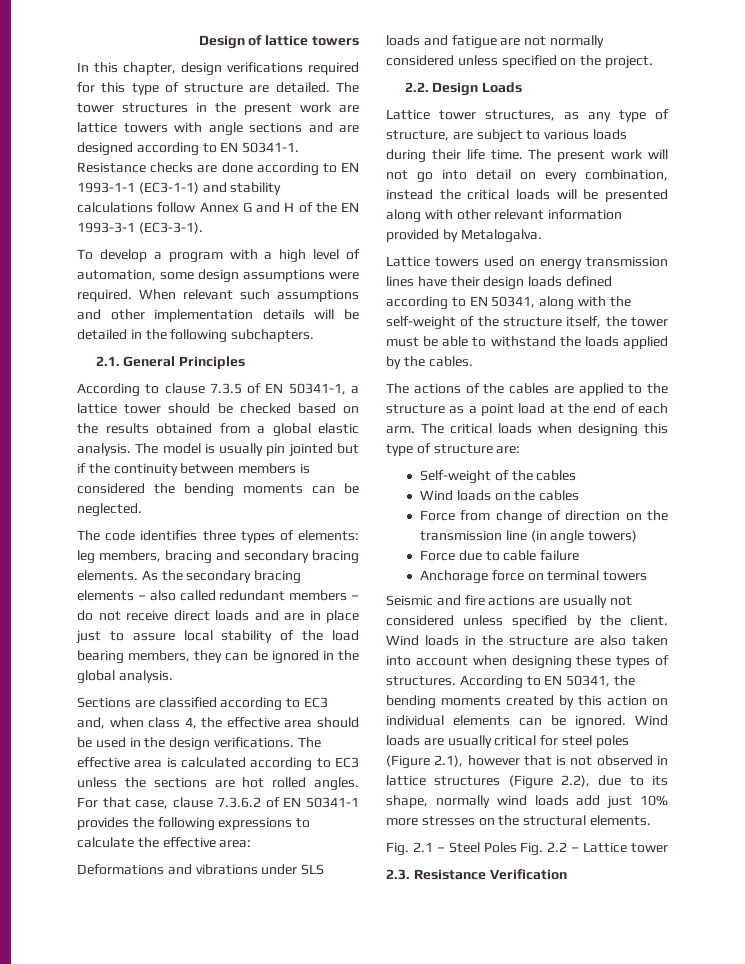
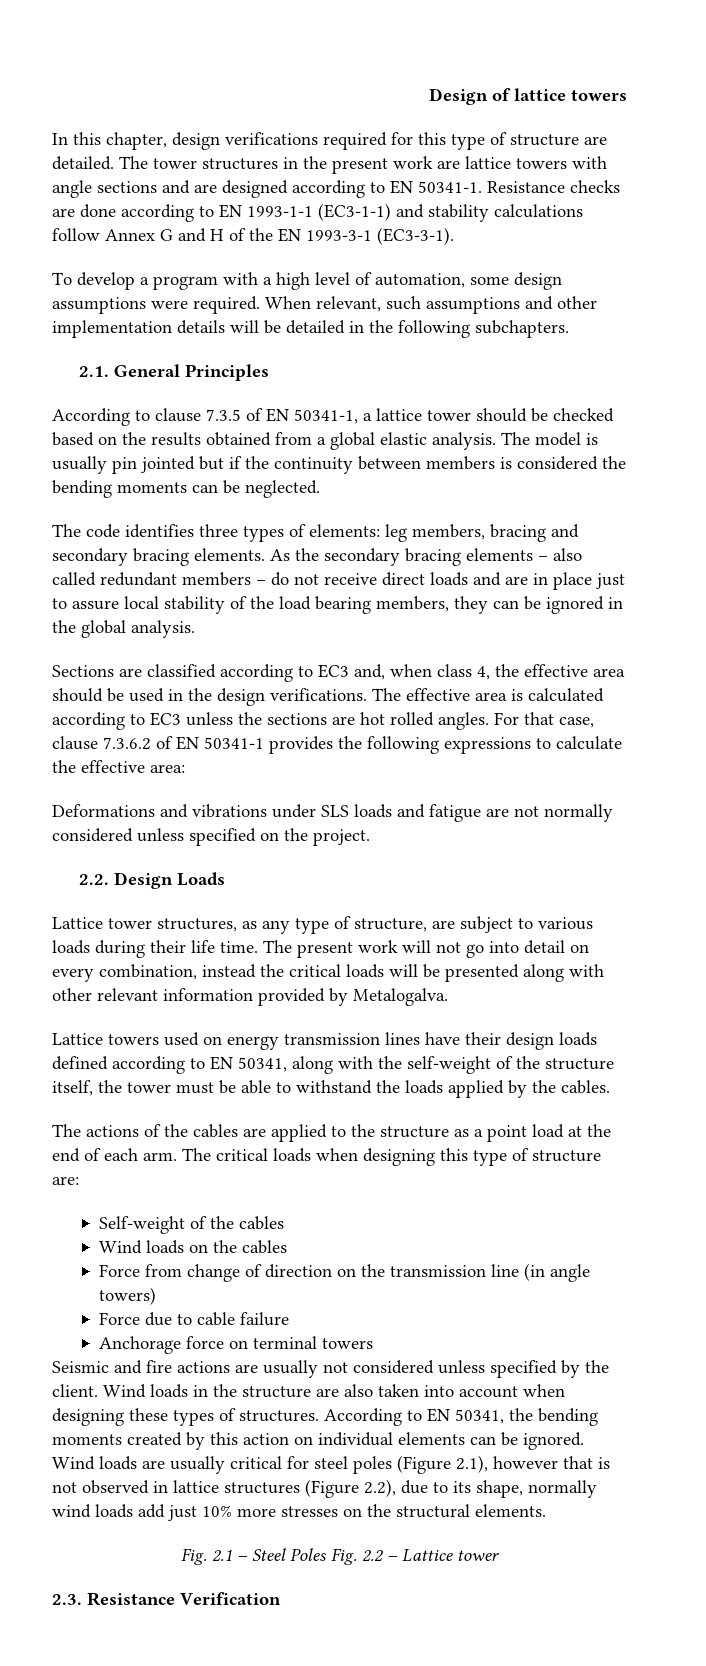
- When relevant such assumptions and other implementation details will be detailed in the following subchapters.
+ When relevant, such assumptions and other implementation details will be detailed in the following subchapters.

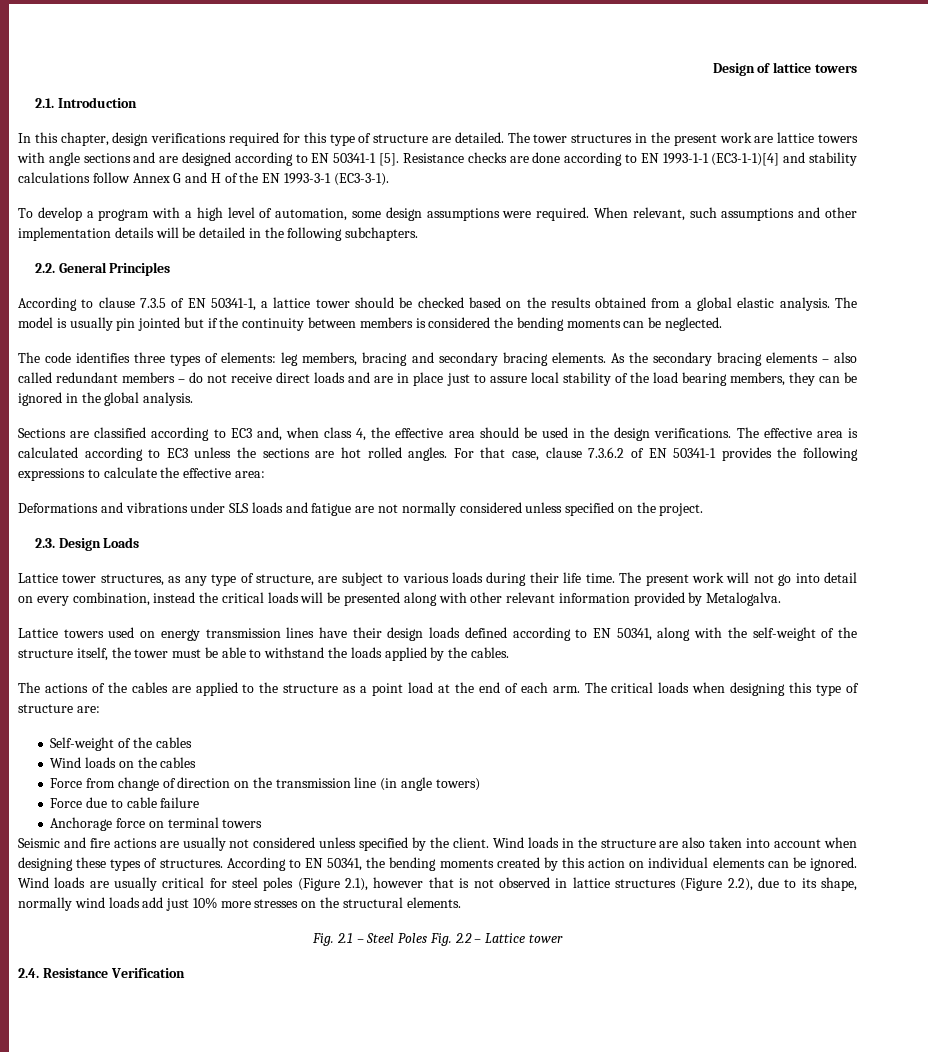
+ 2.1. Introduction
- The tower structures in the present work are lattice towers with angle sections and are designed according to EN 50341-1.
+ The tower structures in the present work are lattice towers with angle sections and are designed according to EN 50341-1 [5].
- Resistance checks are done according to EN 1993-1-1 (EC3-1-1) and stability calculations follow Annex G and H of the EN 1993-3-1 (EC3-3-1).
+ Resistance checks are done according to EN 1993-1-1 (EC3-1-1)[4] and stability calculations follow Annex G and H of the EN 1993-3-1 (EC3-3-1).
- 2.1. General Principles
+ 2.2. General Principles
- 2.2. Design Loads
+ 2.3. Design Loads
- 2.3. Resistance Verification
+ 2.4. Resistance Verification

